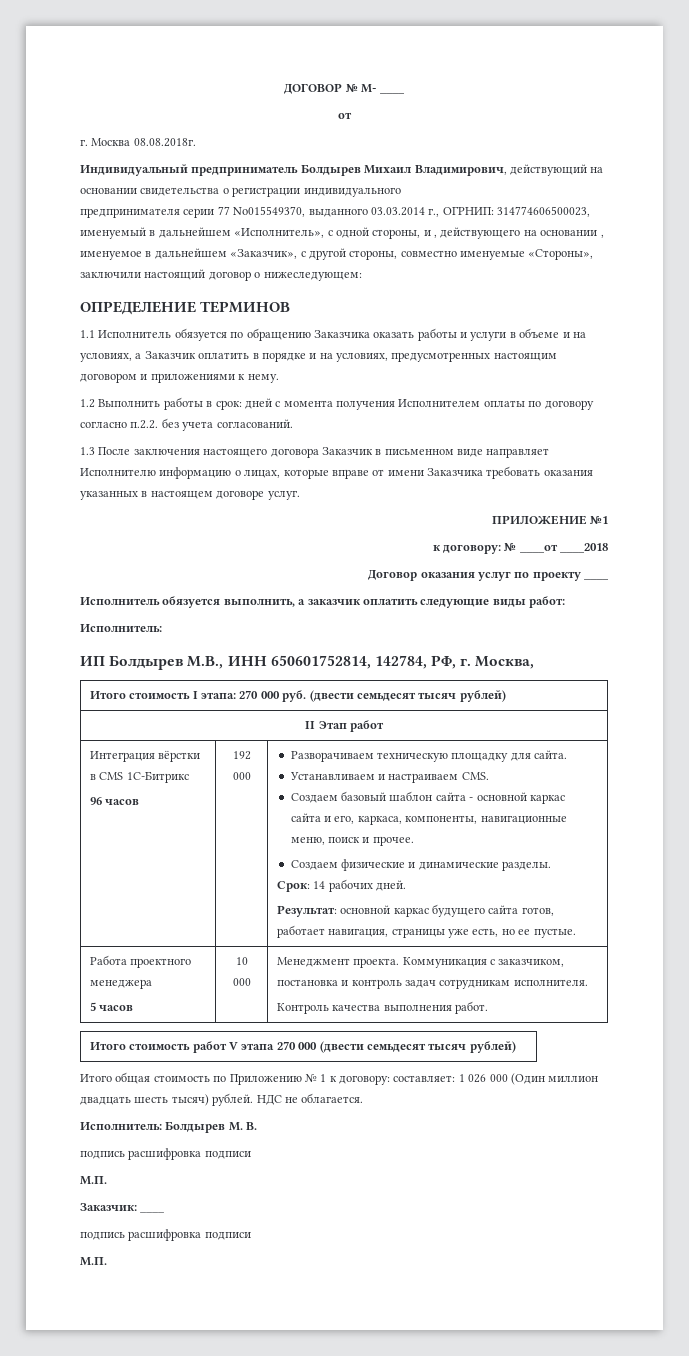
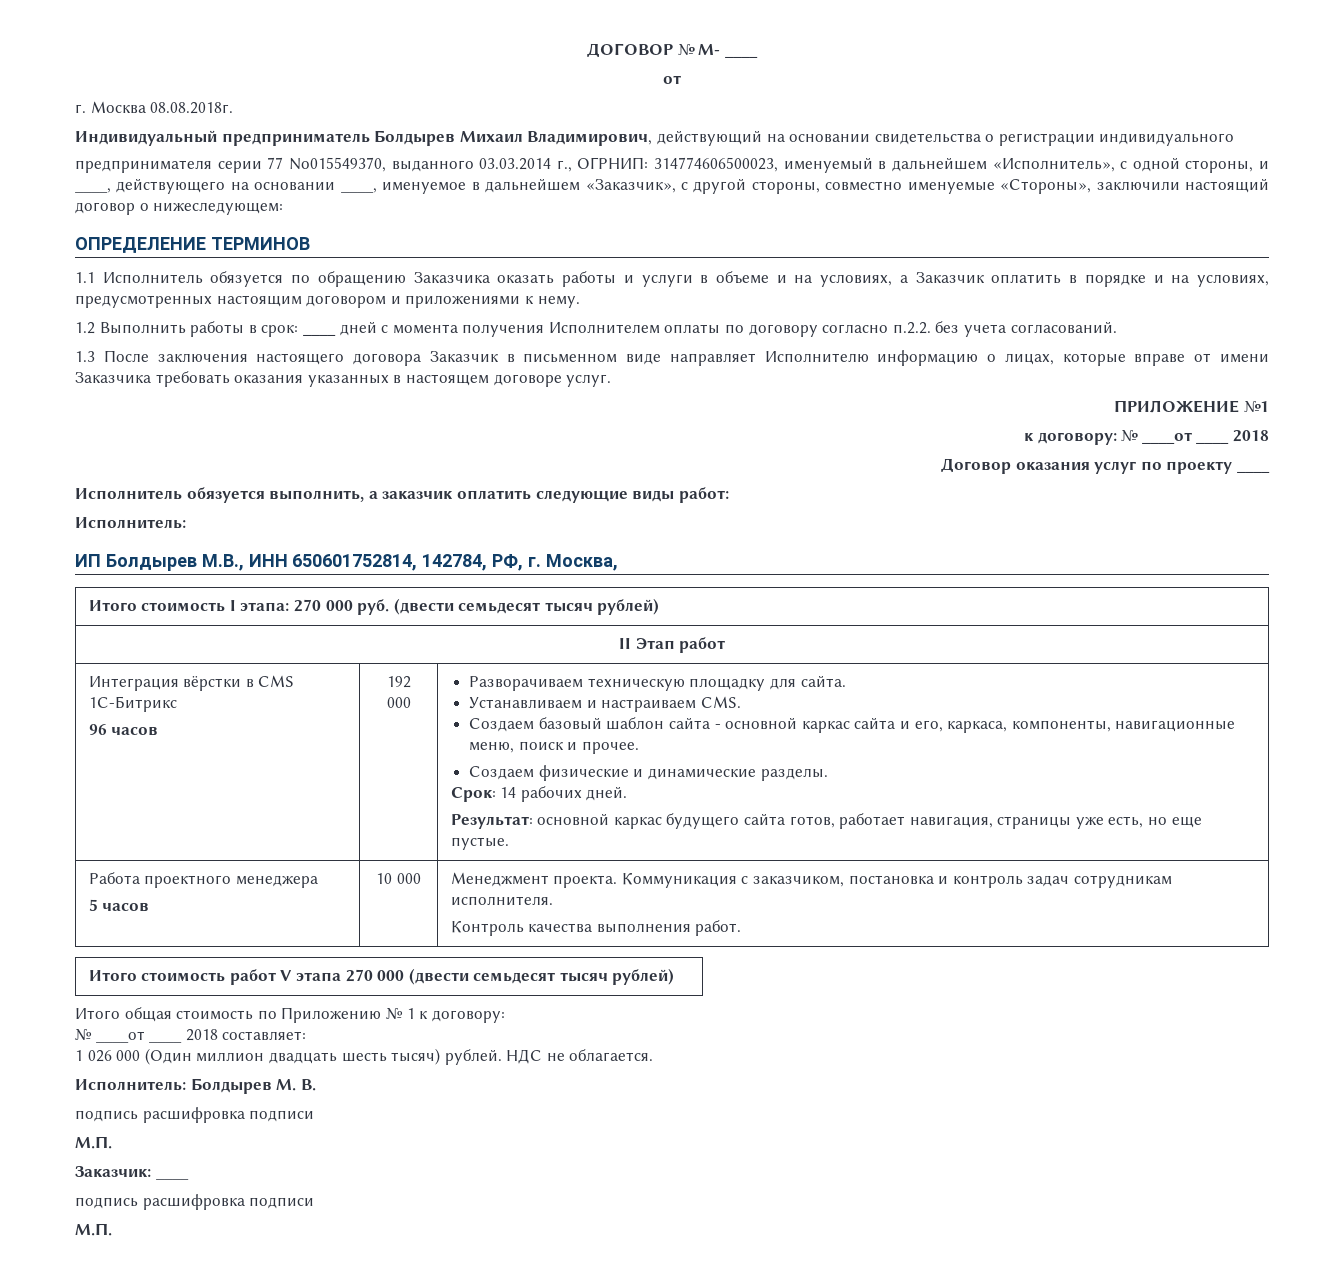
- предпринимателя серии 77 No015549370, выданного 03.03.2014 г., ОГРНИП: 314774606500023, именуемый в дальнейшем «Исполнитель», с одной стороны, и , действующего на основании , именуемое в дальнейшем «Заказчик», с другой стороны, совместно именуемые «Стороны», заключили настоящий договор о нижеследующем:
+ предпринимателя серии 77 No015549370, выданного 03.03.2014 г., ОГРНИП: 314774606500023, именуемый в дальнейшем «Исполнитель», с одной стороны, и ____, действующего на основании ____, именуемое в дальнейшем «Заказчик», с другой стороны, совместно именуемые «Стороны», заключили настоящий договор о нижеследующем:
- 1.2 Выполнить работы в срок: дней с момента получения Исполнителем оплаты по договору согласно п.2.2. без учета согласований.
+ 1.2 Выполнить работы в срок: ____ дней с момента получения Исполнителем оплаты по договору согласно п.2.2. без учета согласований.
- к договору: № ____от ____2018
+ к договору: № ____от ____ 2018
- Результат: основной каркас будущего сайта готов, работает навигация, страницы уже есть, но ее пустые.
+ Результат: основной каркас будущего сайта готов, работает навигация, страницы уже есть, но еще пустые.
- Итого общая стоимость по Приложению № 1 к договору: составляет: 1 026 000 (Один миллион двадцать шесть тысяч) рублей.
+ Итого общая стоимость по Приложению № 1 к договору:
+ № ____от ____ 2018 составляет:
+ 1 026 000 (Один миллион двадцать шесть тысяч) рублей.

